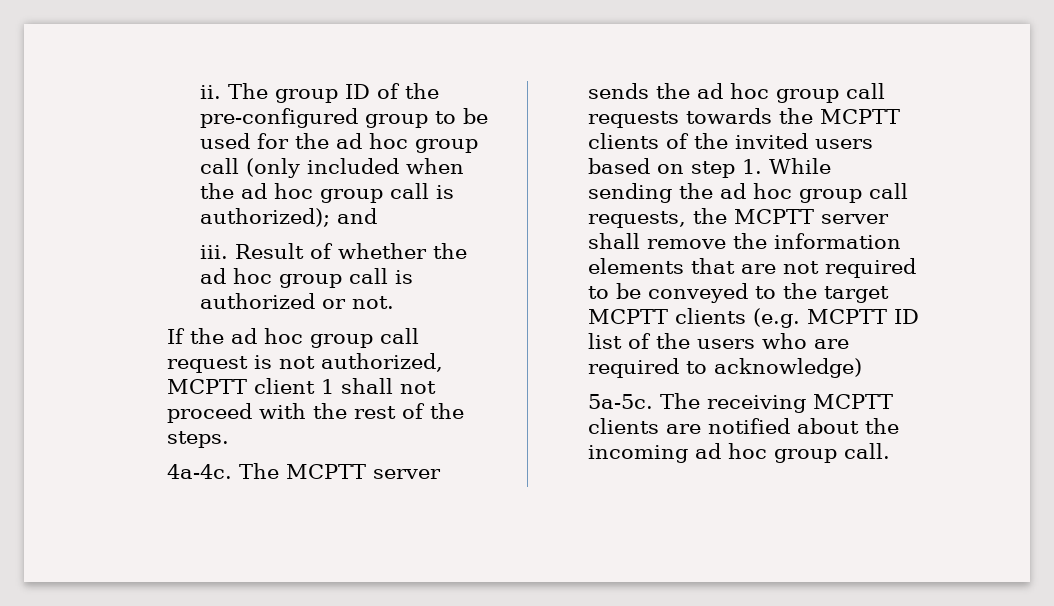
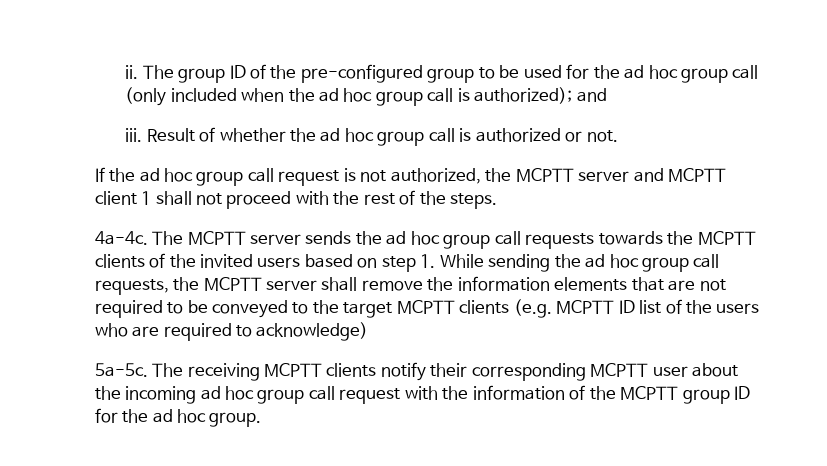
- If the ad hoc group call request is not authorized, MCPTT client 1 shall not proceed with the rest of the steps.
+ If the ad hoc group call request is not authorized, the MCPTT server and MCPTT client 1 shall not proceed with the rest of the steps.
- The receiving MCPTT clients are notified about the incoming ad hoc group call.
+ The receiving MCPTT clients notify their corresponding MCPTT user about the incoming ad hoc group call request with the information of the MCPTT group ID for the ad hoc group.

